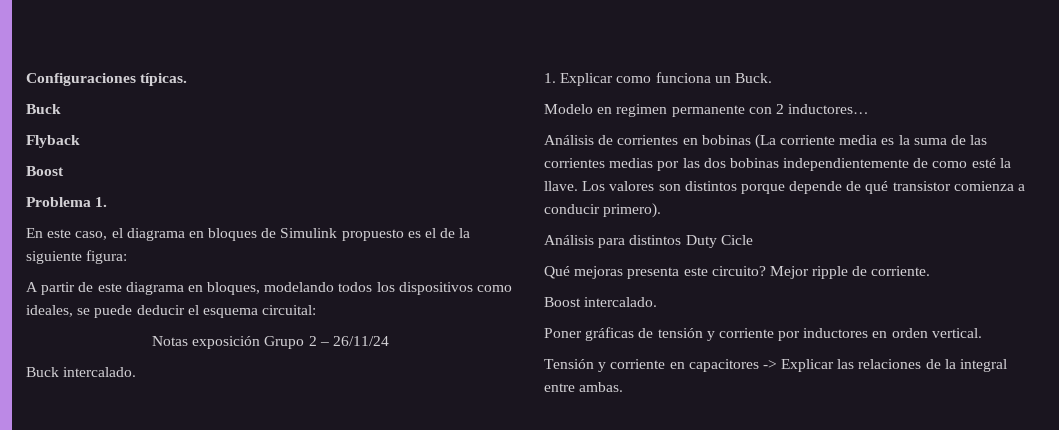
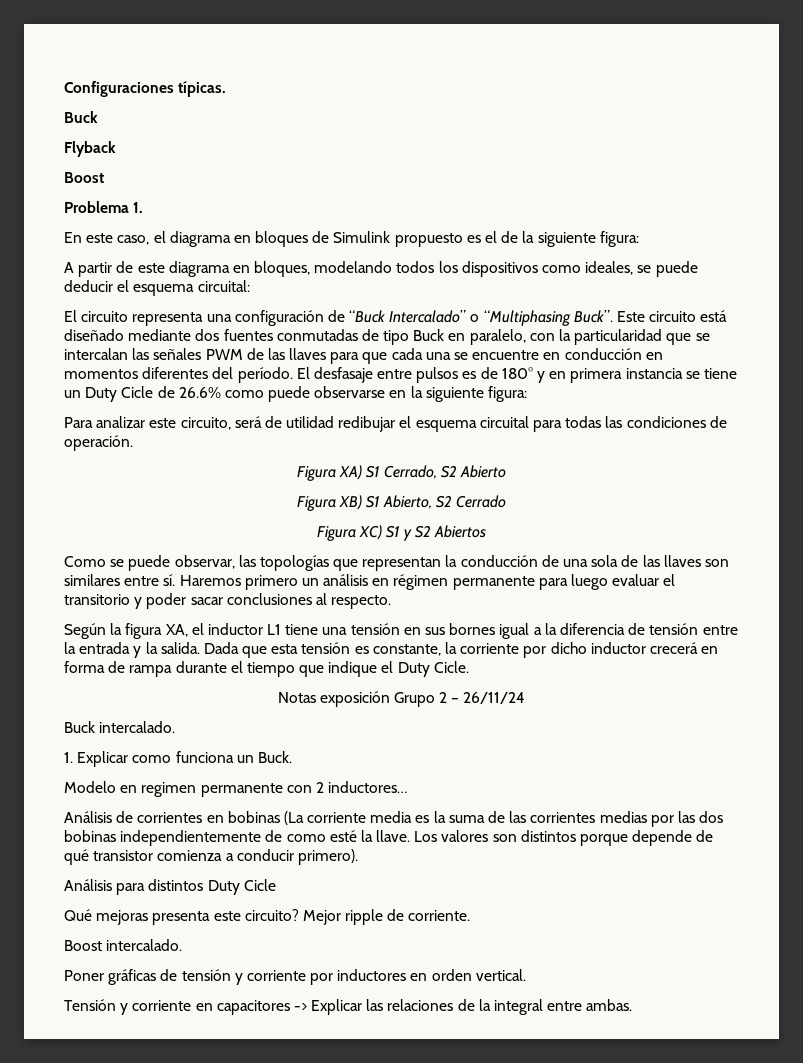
+ El circuito representa una configuración de “Buck Intercalado” o “Multiphasing Buck”. Este circuito está diseñado mediante dos fuentes conmutadas de tipo Buck en paralelo, con la particularidad que se intercalan las señales PWM de las llaves para que cada una se encuentre en conducción en momentos diferentes del período. El desfasaje entre pulsos es de 180° y en primera instancia se tiene un Duty Cicle de 26.6% como puede observarse en la siguiente figura:
+ Para analizar este circuito, será de utilidad redibujar el esquema circuital para todas las condiciones de operación.
+ Figura XA) S1 Cerrado, S2 Abierto
+ Figura XB) S1 Abierto, S2 Cerrado
+ Figura XC) S1 y S2 Abiertos
+ Como se puede observar, las topologías que representan la conducción de una sola de las llaves son similares entre sí. Haremos primero un análisis en régimen permanente para luego evaluar el transitorio y poder sacar conclusiones al respecto.
+ Según la figura XA, el inductor L1 tiene una tensión en sus bornes igual a la diferencia de tensión entre la entrada y la salida. Dada que esta tensión es constante, la corriente por dicho inductor crecerá en forma de rampa durante el tiempo que indique el Duty Cicle.

